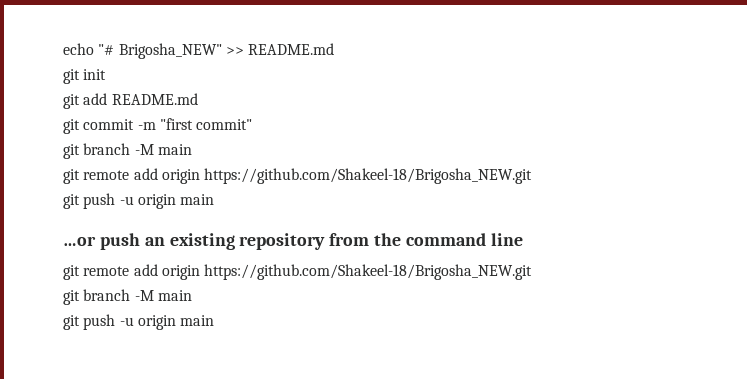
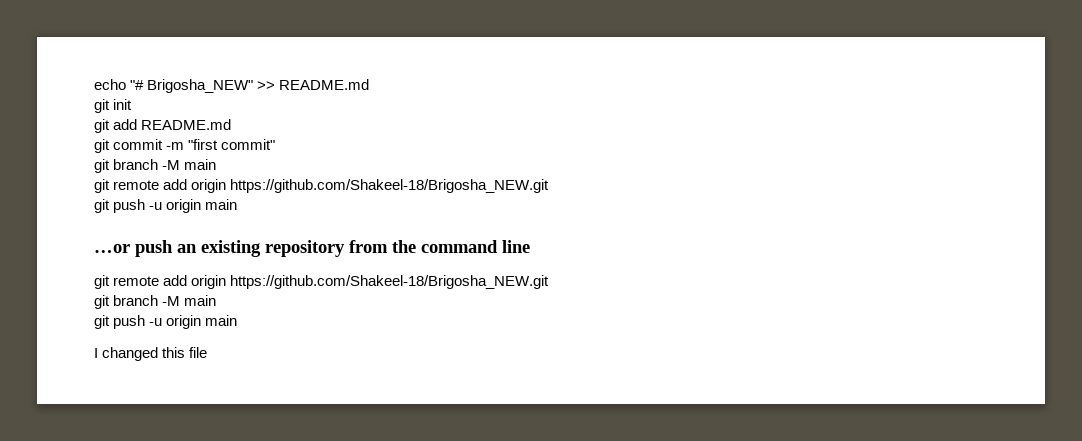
+ I changed this file

